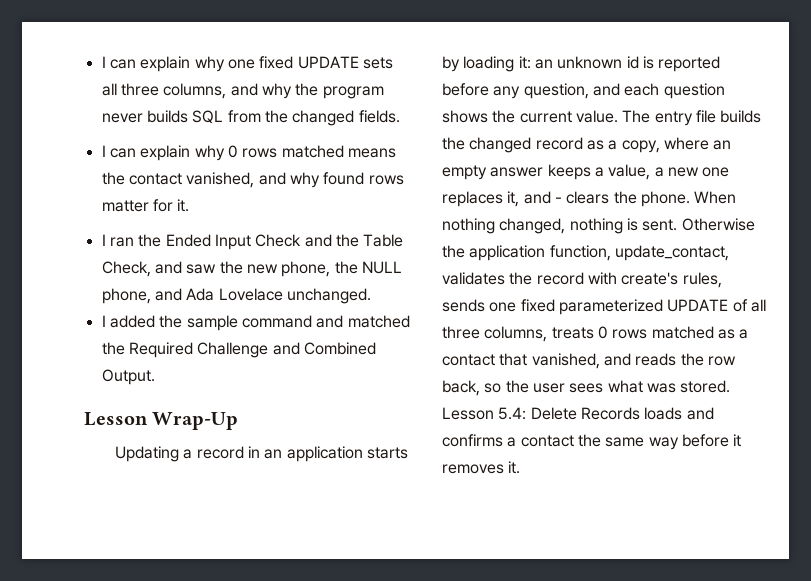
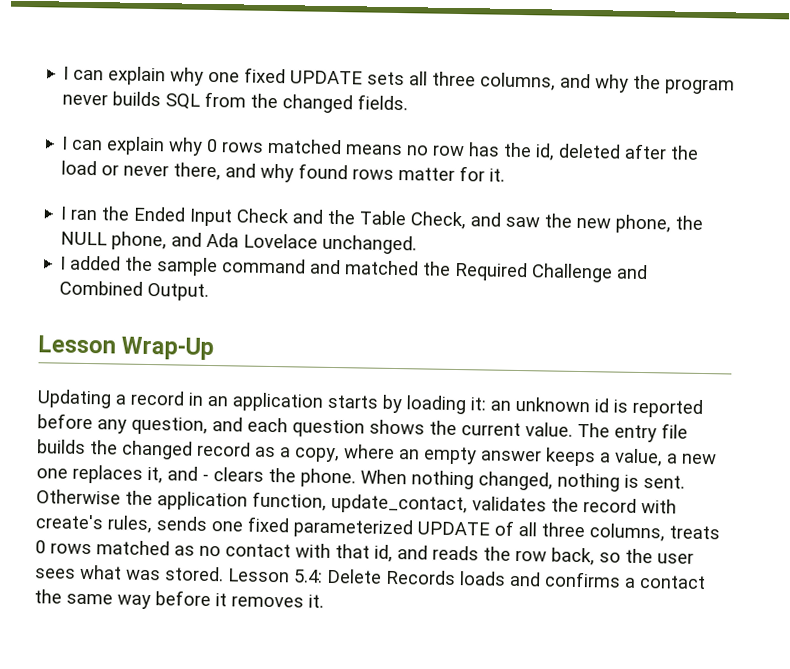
- I can explain why 0 rows matched means the contact vanished, and why found rows matter for it.
+ I can explain why 0 rows matched means no row has the id, deleted after the load or never there, and why found rows matter for it.
- Otherwise the application function, update_contact, validates the record with create's rules, sends one fixed parameterized UPDATE of all three columns, treats 0 rows matched as a contact that vanished, and reads the row back, so the user sees what was stored.
+ Otherwise the application function, update_contact, validates the record with create's rules, sends one fixed parameterized UPDATE of all three columns, treats 0 rows matched as no contact with that id, and reads the row back, so the user sees what was stored.

